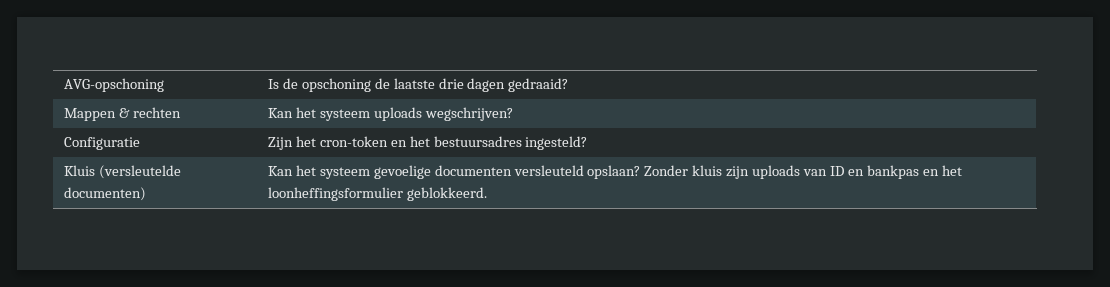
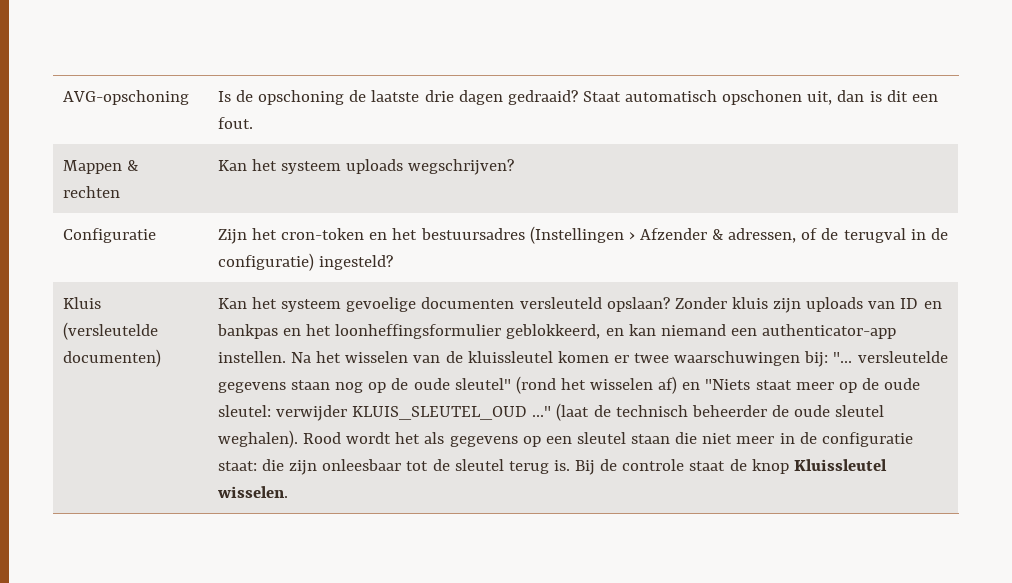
- AVG-opschoning | Is de opschoning de laatste drie dagen gedraaid?
+ AVG-opschoning | Is de opschoning de laatste drie dagen gedraaid? Staat automatisch opschonen uit, dan is dit een fout.
- Configuratie | Zijn het cron-token en het bestuursadres ingesteld?
+ Configuratie | Zijn het cron-token en het bestuursadres (Instellingen › Afzender & adressen, of de terugval in de configuratie) ingesteld?
- Zonder kluis zijn uploads van ID en bankpas en het loonheffingsformulier geblokkeerd.
+ Zonder kluis zijn uploads van ID en bankpas en het loonheffingsformulier geblokkeerd, en kan niemand een authenticator-app instellen. Na het wisselen van de kluissleutel komen er twee waarschuwingen bij: "... versleutelde gegevens staan nog op de oude sleutel" (rond het wisselen af) en "Niets staat meer op de oude sleutel: verwijder KLUIS_SLEUTEL_OUD ..." (laat de technisch beheerder de oude sleutel weghalen). Rood wordt het als gegevens op een sleutel staan die niet meer in de configuratie staat: die zijn onleesbaar tot de sleutel terug is. Bij de controle staat de knop Kluissleutel wisselen.

